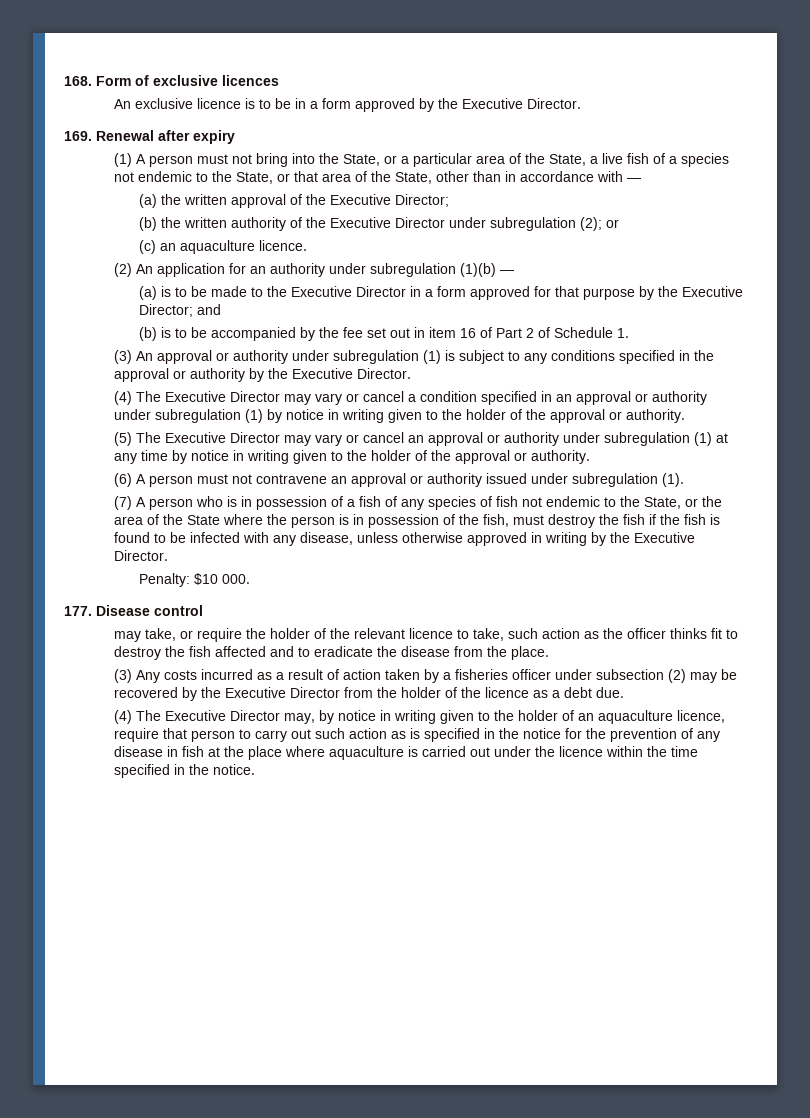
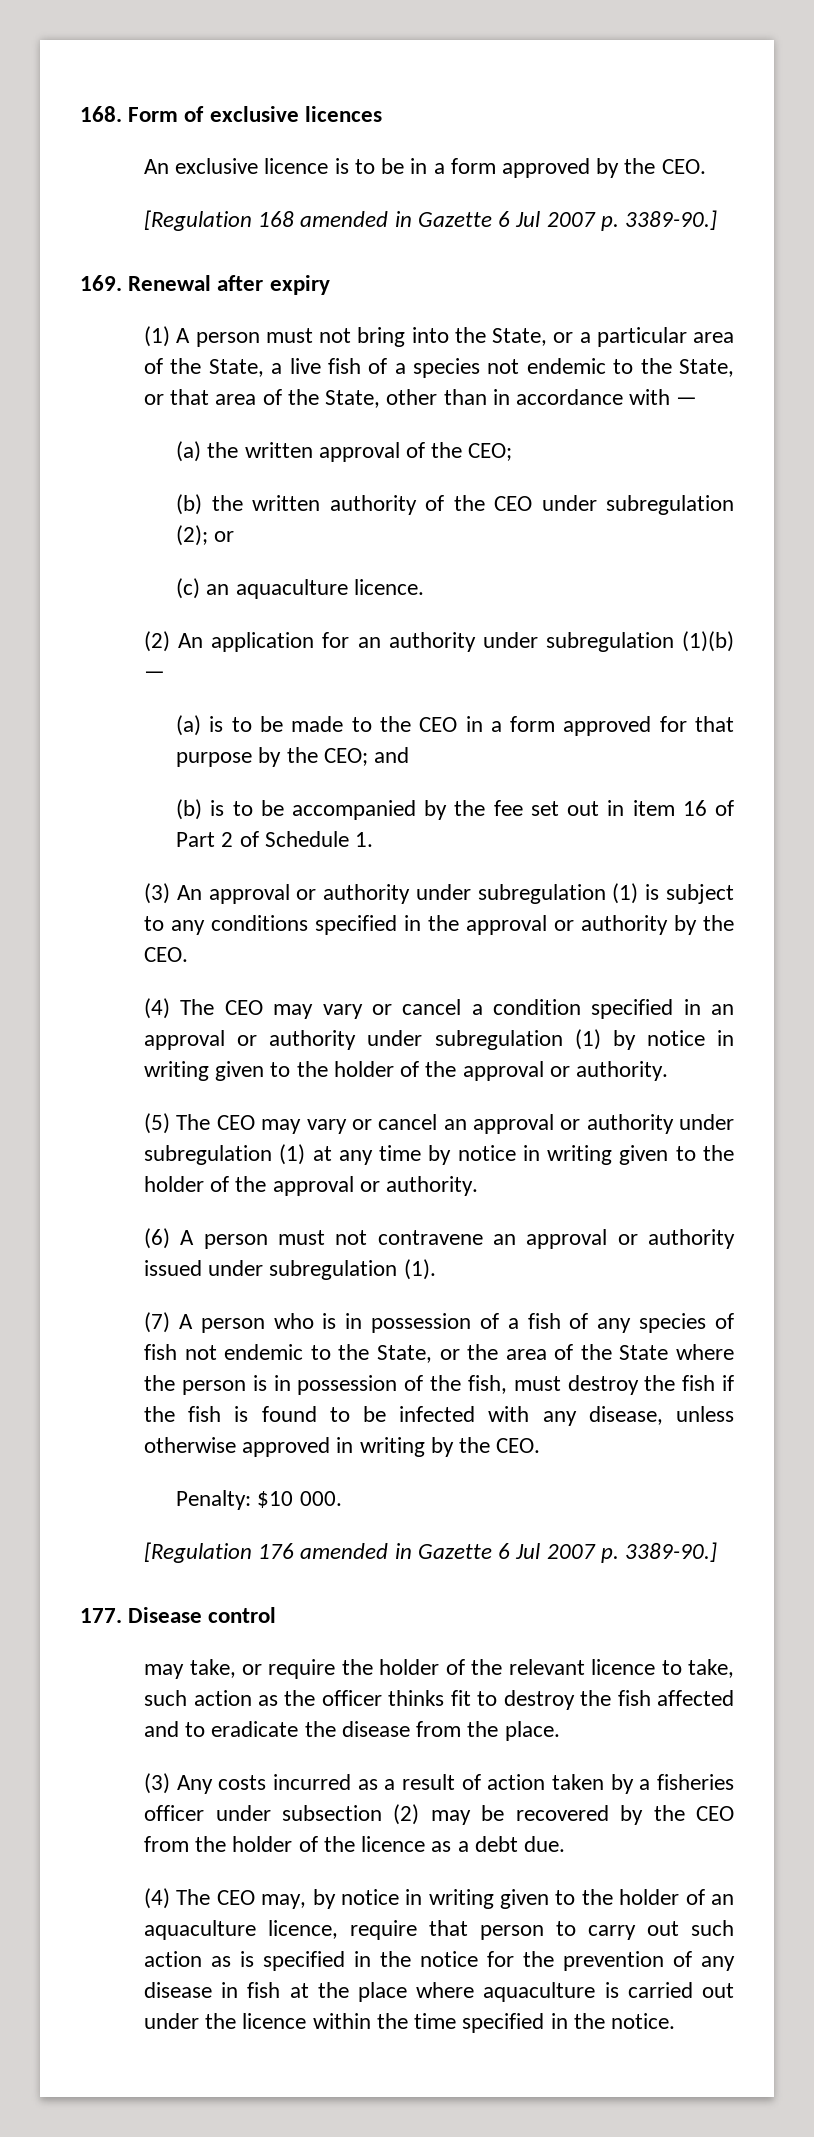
- An exclusive licence is to be in a form approved by the Executive Director.
+ An exclusive licence is to be in a form approved by the CEO.
+ [Regulation 168 amended in Gazette 6 Jul 2007 p. 3389-90.]
- (a) the written approval of the Executive Director;
+ (a) the written approval of the CEO;
- (b) the written authority of the Executive Director under subregulation (2); or
+ (b) the written authority of the CEO under subregulation (2); or
- (a) is to be made to the Executive Director in a form approved for that purpose by the Executive Director; and
+ (a) is to be made to the CEO in a form approved for that purpose by the CEO; and
- (3) An approval or authority under subregulation (1) is subject to any conditions specified in the approval or authority by the Executive Director.
- (4) The Executive Director may vary or cancel a condition specified in an approval or authority under subregulation (1) by notice in writing given to the holder of the approval or authority.
+ (3) An approval or authority under subregulation (1) is subject to any conditions specified in the approval or authority by the CEO.
+ (4) The CEO may vary or cancel a condition specified in an approval or authority under subregulation (1) by notice in writing given to the holder of the approval or authority.
- (5) The Executive Director may vary or cancel an approval or authority under subregulation (1) at any time by notice in writing given to the holder of the approval or authority.
+ (5) The CEO may vary or cancel an approval or authority under subregulation (1) at any time by notice in writing given to the holder of the approval or authority.
- (7) A person who is in possession of a fish of any species of fish not endemic to the State, or the area of the State where the person is in possession of the fish, must destroy the fish if the fish is found to be infected with any disease, unless otherwise approved in writing by the Executive Director.
+ (7) A person who is in possession of a fish of any species of fish not endemic to the State, or the area of the State where the person is in possession of the fish, must destroy the fish if the fish is found to be infected with any disease, unless otherwise approved in writing by the CEO.
+ [Regulation 176 amended in Gazette 6 Jul 2007 p. 3389-90.]
- (3) Any costs incurred as a result of action taken by a fisheries officer under subsection (2) may be recovered by the Executive Director from the holder of the licence as a debt due.
+ (3) Any costs incurred as a result of action taken by a fisheries officer under subsection (2) may be recovered by the CEO from the holder of the licence as a debt due.
- (4) The Executive Director may, by notice in writing given to the holder of an aquaculture licence, require that person to carry out such action as is specified in the notice for the prevention of any disease in fish at the place where aquaculture is carried out under the licence within the time specified in the notice.
+ (4) The CEO may, by notice in writing given to the holder of an aquaculture licence, require that person to carry out such action as is specified in the notice for the prevention of any disease in fish at the place where aquaculture is carried out under the licence within the time specified in the notice.

